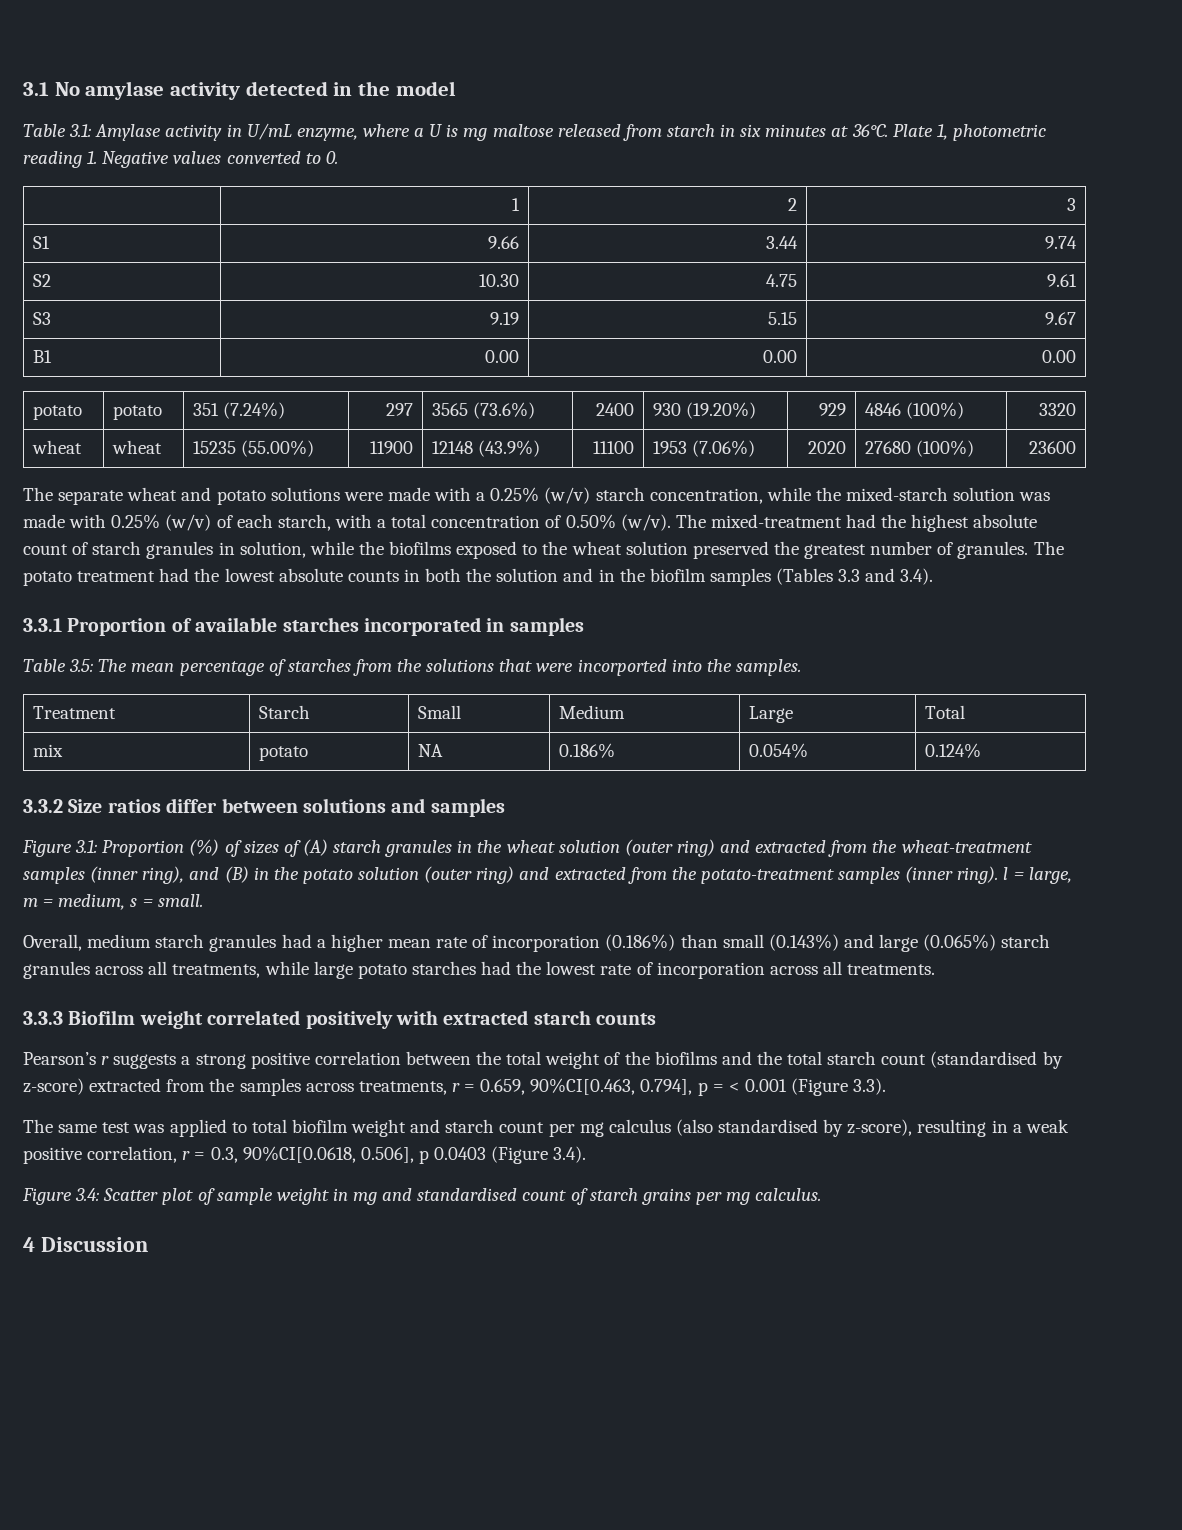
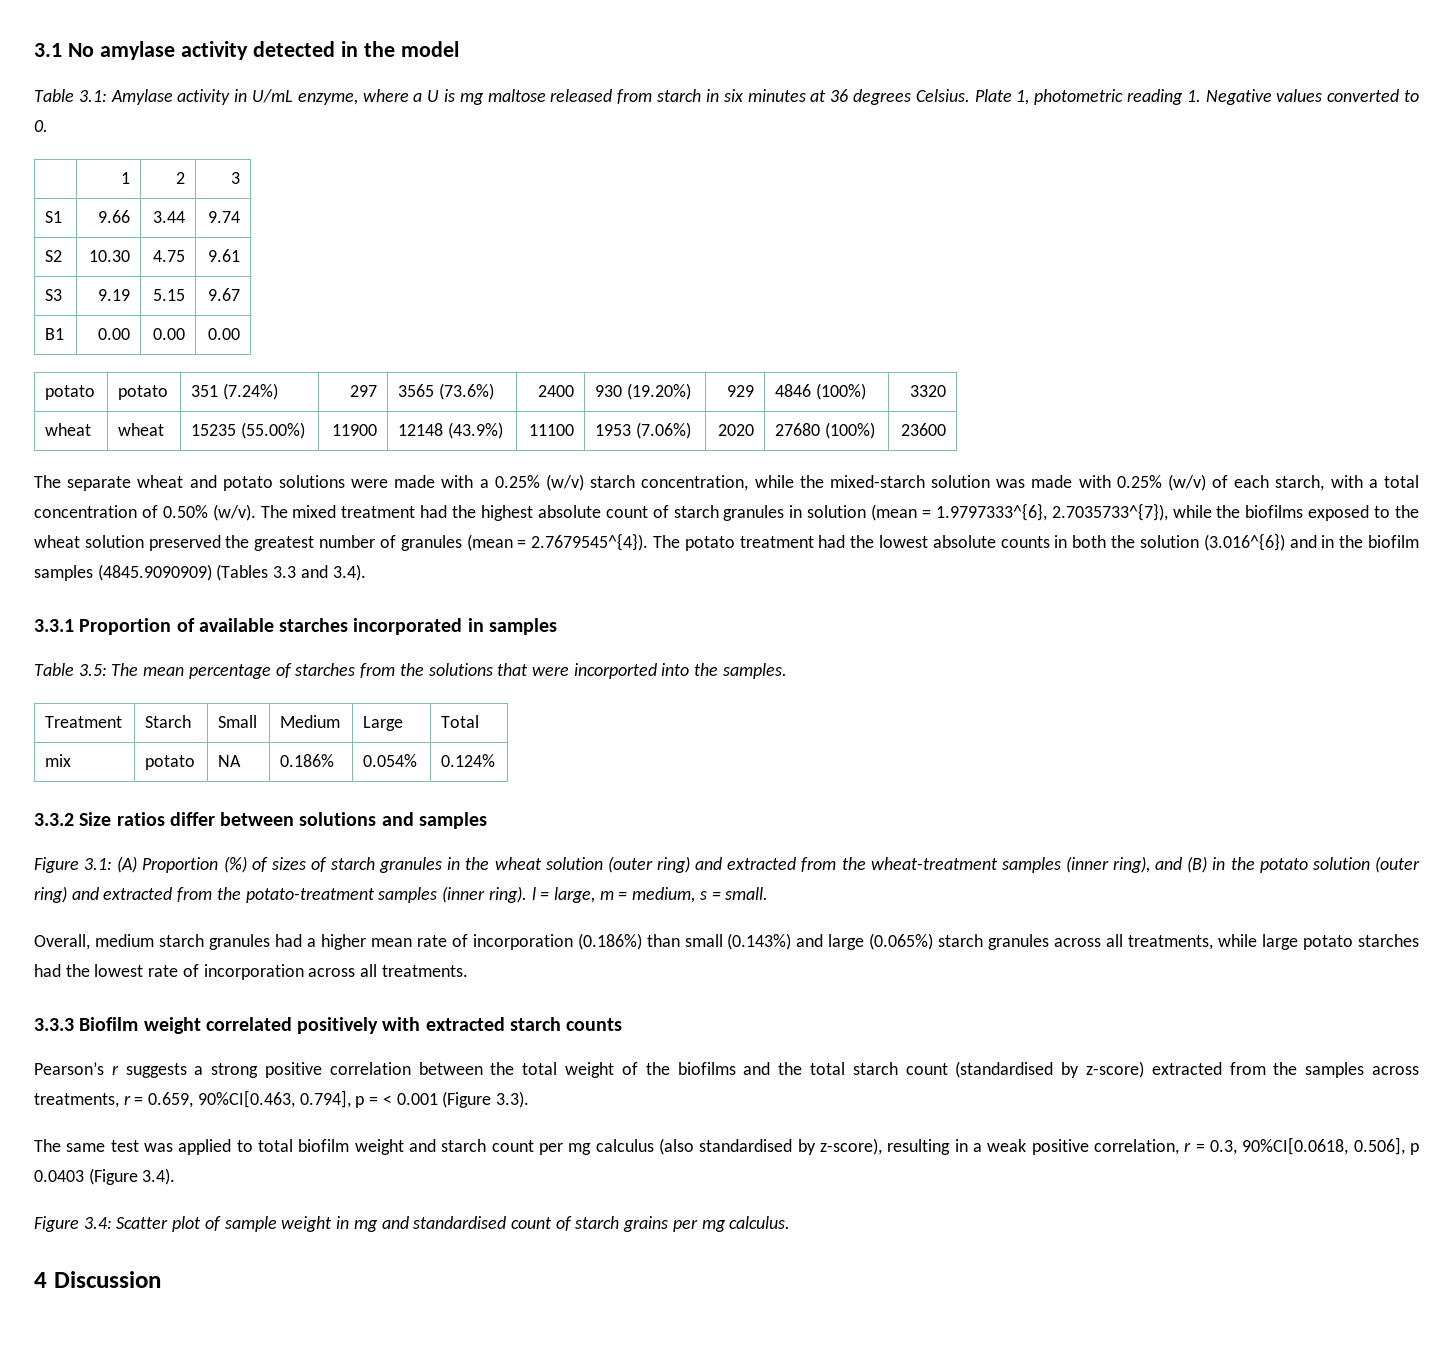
- Table 3.1: Amylase activity in U/mL enzyme, where a U is mg maltose released from starch in six minutes at 36°C.
+ Table 3.1: Amylase activity in U/mL enzyme, where a U is mg maltose released from starch in six minutes at 36 degrees Celsius.
- The mixed-treatment had the highest absolute count of starch granules in solution, while the biofilms exposed to the wheat solution preserved the greatest number of granules. The potato treatment had the lowest absolute counts in both the solution and in the biofilm samples (Tables 3.3 and 3.4).
+ The mixed treatment had the highest absolute count of starch granules in solution (mean = 1.9797333^{6}, 2.7035733^{7}), while the biofilms exposed to the wheat solution preserved the greatest number of granules (mean = 2.7679545^{4}). The potato treatment had the lowest absolute counts in both the solution (3.016^{6}) and in the biofilm samples (4845.9090909) (Tables 3.3 and 3.4).
- Figure 3.1: Proportion (%) of sizes of (A) starch granules in the wheat solution (outer ring) and extracted from the wheat-treatment samples (inner ring), and (B) in the potato solution (outer ring) and extracted from the potato-treatment samples (inner ring). l = large, m = medium, s = small.
+ Figure 3.1: (A) Proportion (%) of sizes of starch granules in the wheat solution (outer ring) and extracted from the wheat-treatment samples (inner ring), and (B) in the potato solution (outer ring) and extracted from the potato-treatment samples (inner ring). l = large, m = medium, s = small.

